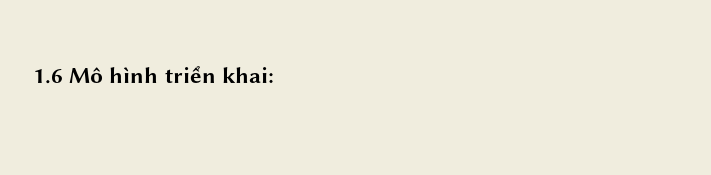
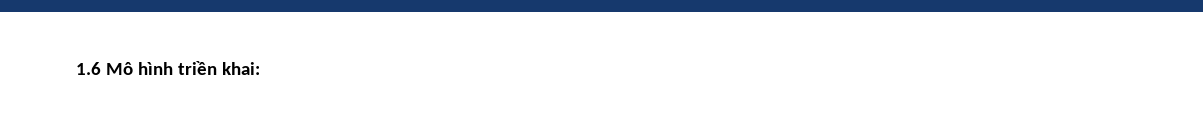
- 1.6 Mô hình triển khai:
+ 1.6 Mô hình triền khai:

